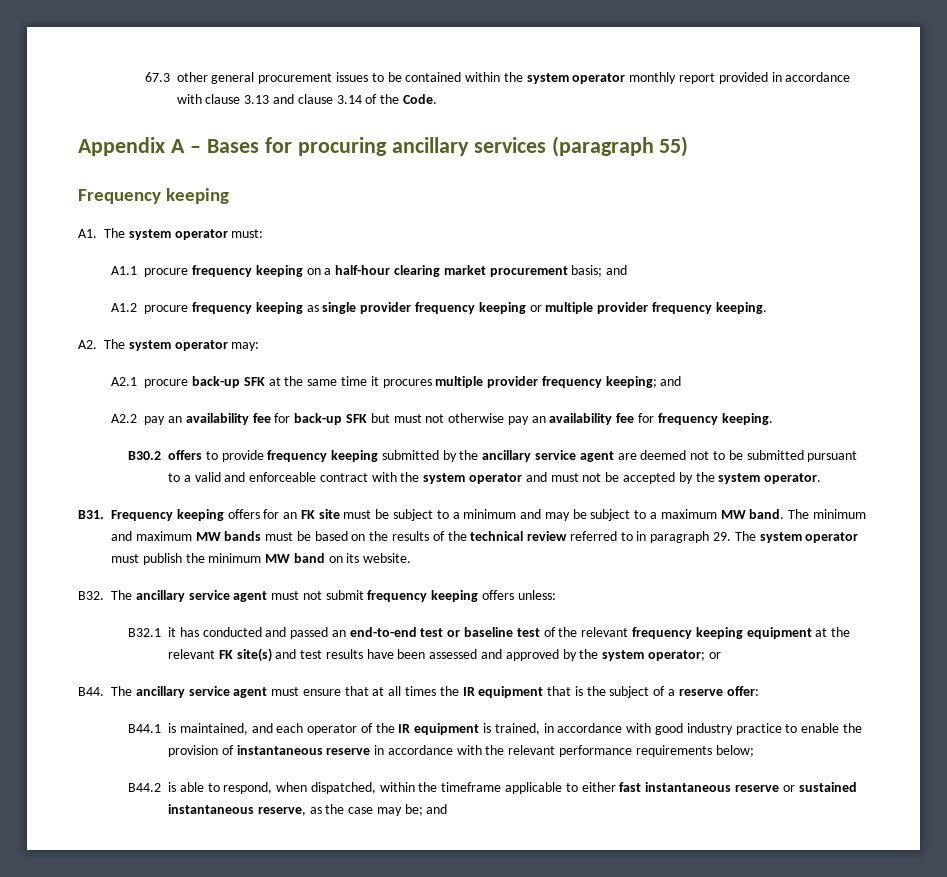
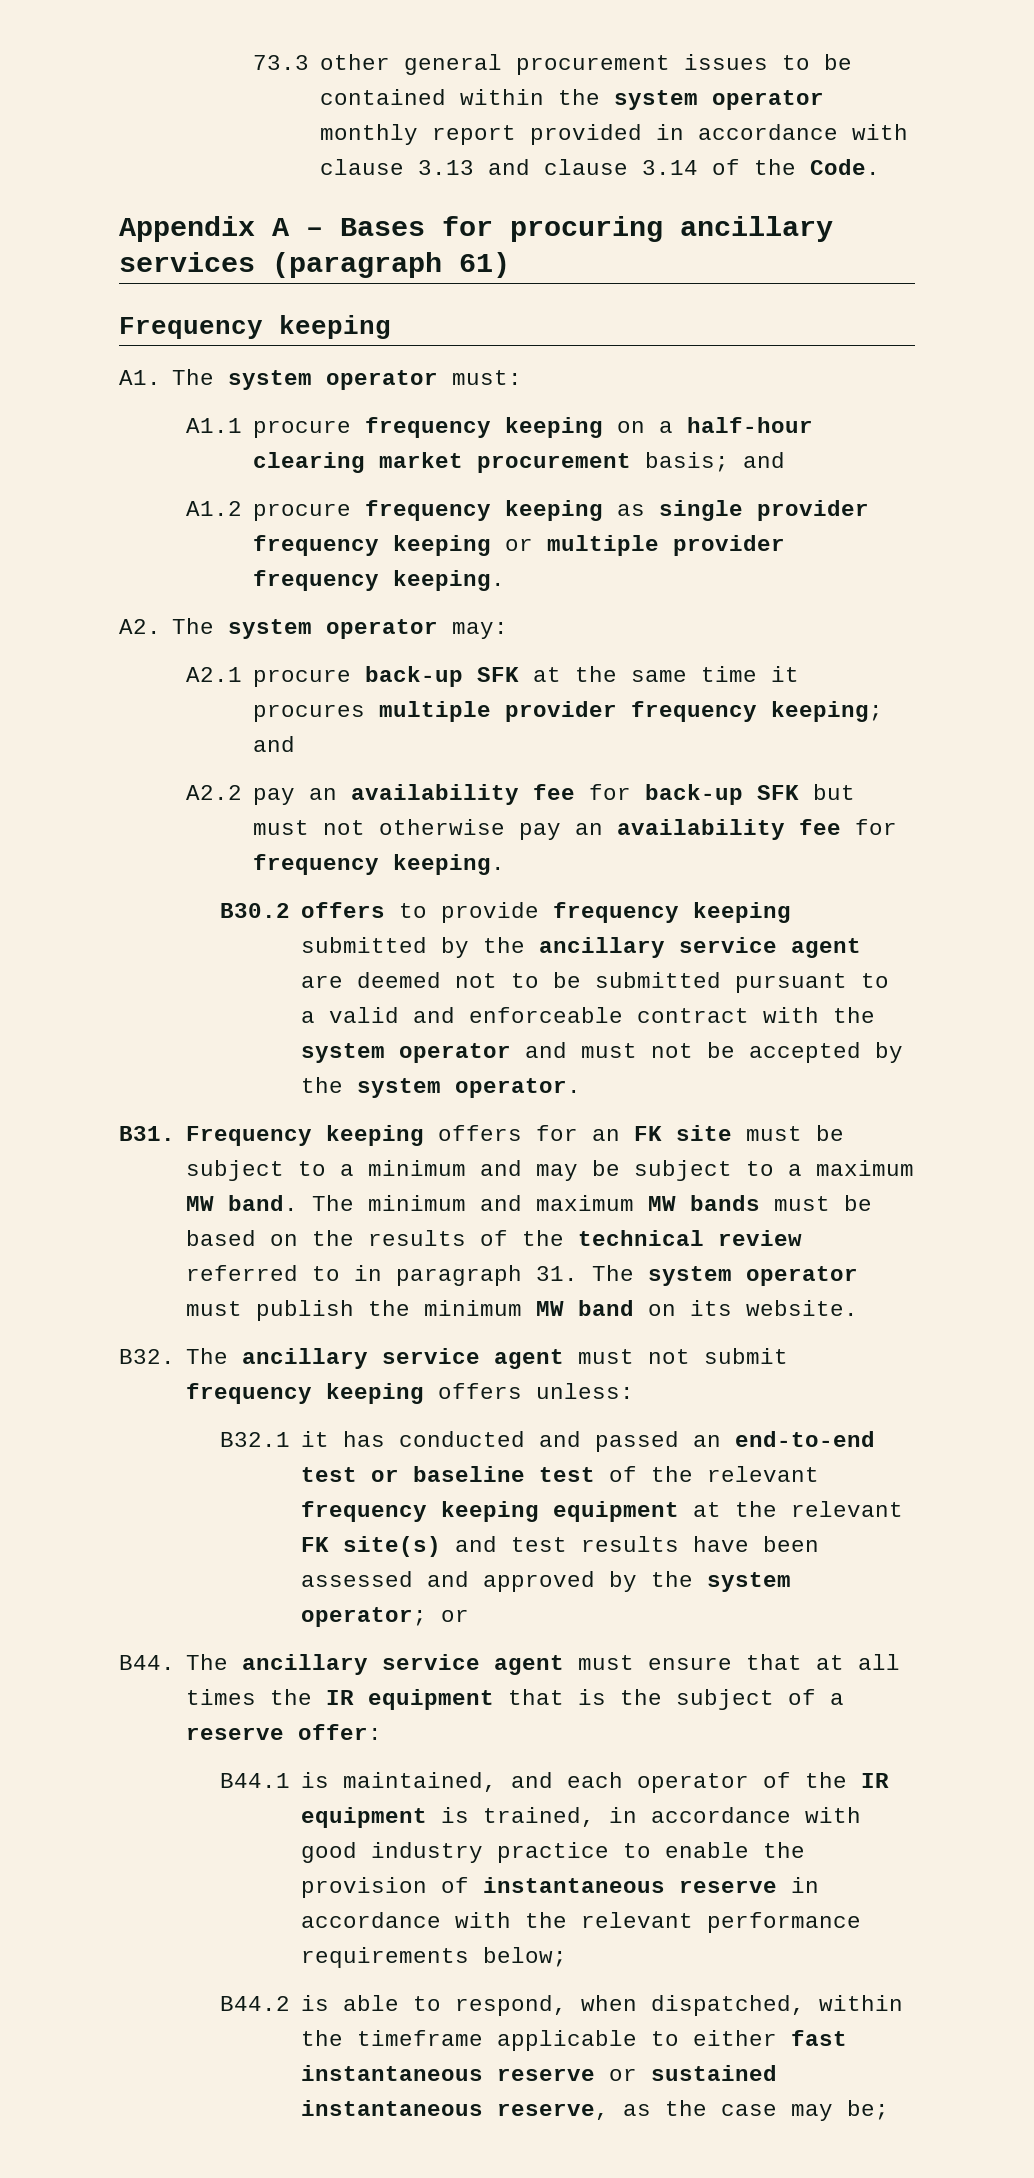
- 67.3 other general procurement issues to be contained within the system operator monthly report provided in accordance with clause 3.13 and clause 3.14 of the Code.
+ 73.3 other general procurement issues to be contained within the system operator monthly report provided in accordance with clause 3.13 and clause 3.14 of the Code.
- Appendix A – Bases for procuring ancillary services (paragraph 55)
+ Appendix A – Bases for procuring ancillary services (paragraph 61)
- The minimum and maximum MW bands must be based on the results of the technical review referred to in paragraph 29. The system operator must publish the minimum MW band on its website.
+ The minimum and maximum MW bands must be based on the results of the technical review referred to in paragraph 31. The system operator must publish the minimum MW band on its website.
- B44.2 is able to respond, when dispatched, within the timeframe applicable to either fast instantaneous reserve or sustained instantaneous reserve, as the case may be; and
+ B44.2 is able to respond, when dispatched, within the timeframe applicable to either fast instantaneous reserve or sustained instantaneous reserve, as the case may be;

